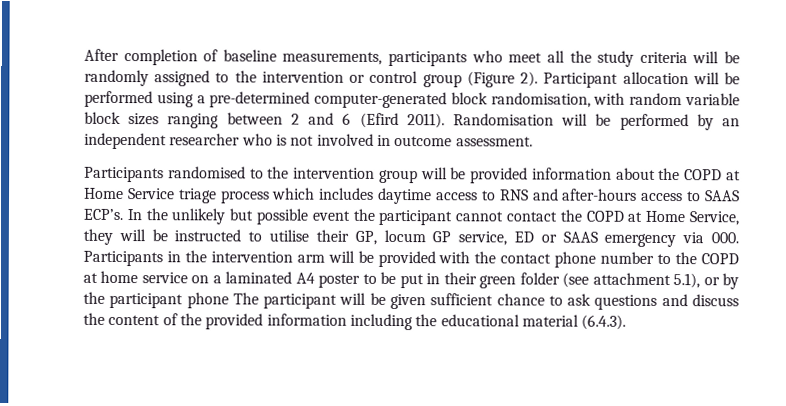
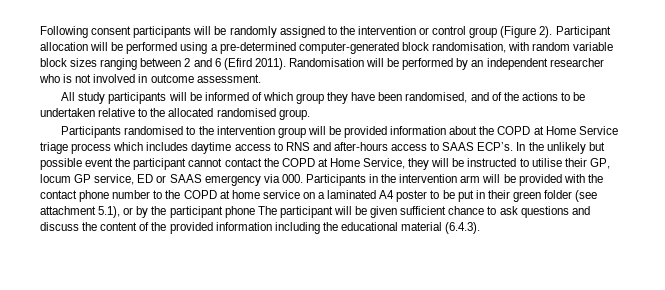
- After completion of baseline measurements, participants who meet all the study criteria will be randomly assigned to the intervention or control group (Figure 2).
+ Following consent participants will be randomly assigned to the intervention or control group (Figure 2).
+ All study participants will be informed of which group they have been randomised, and of the actions to be undertaken relative to the allocated randomised group.

